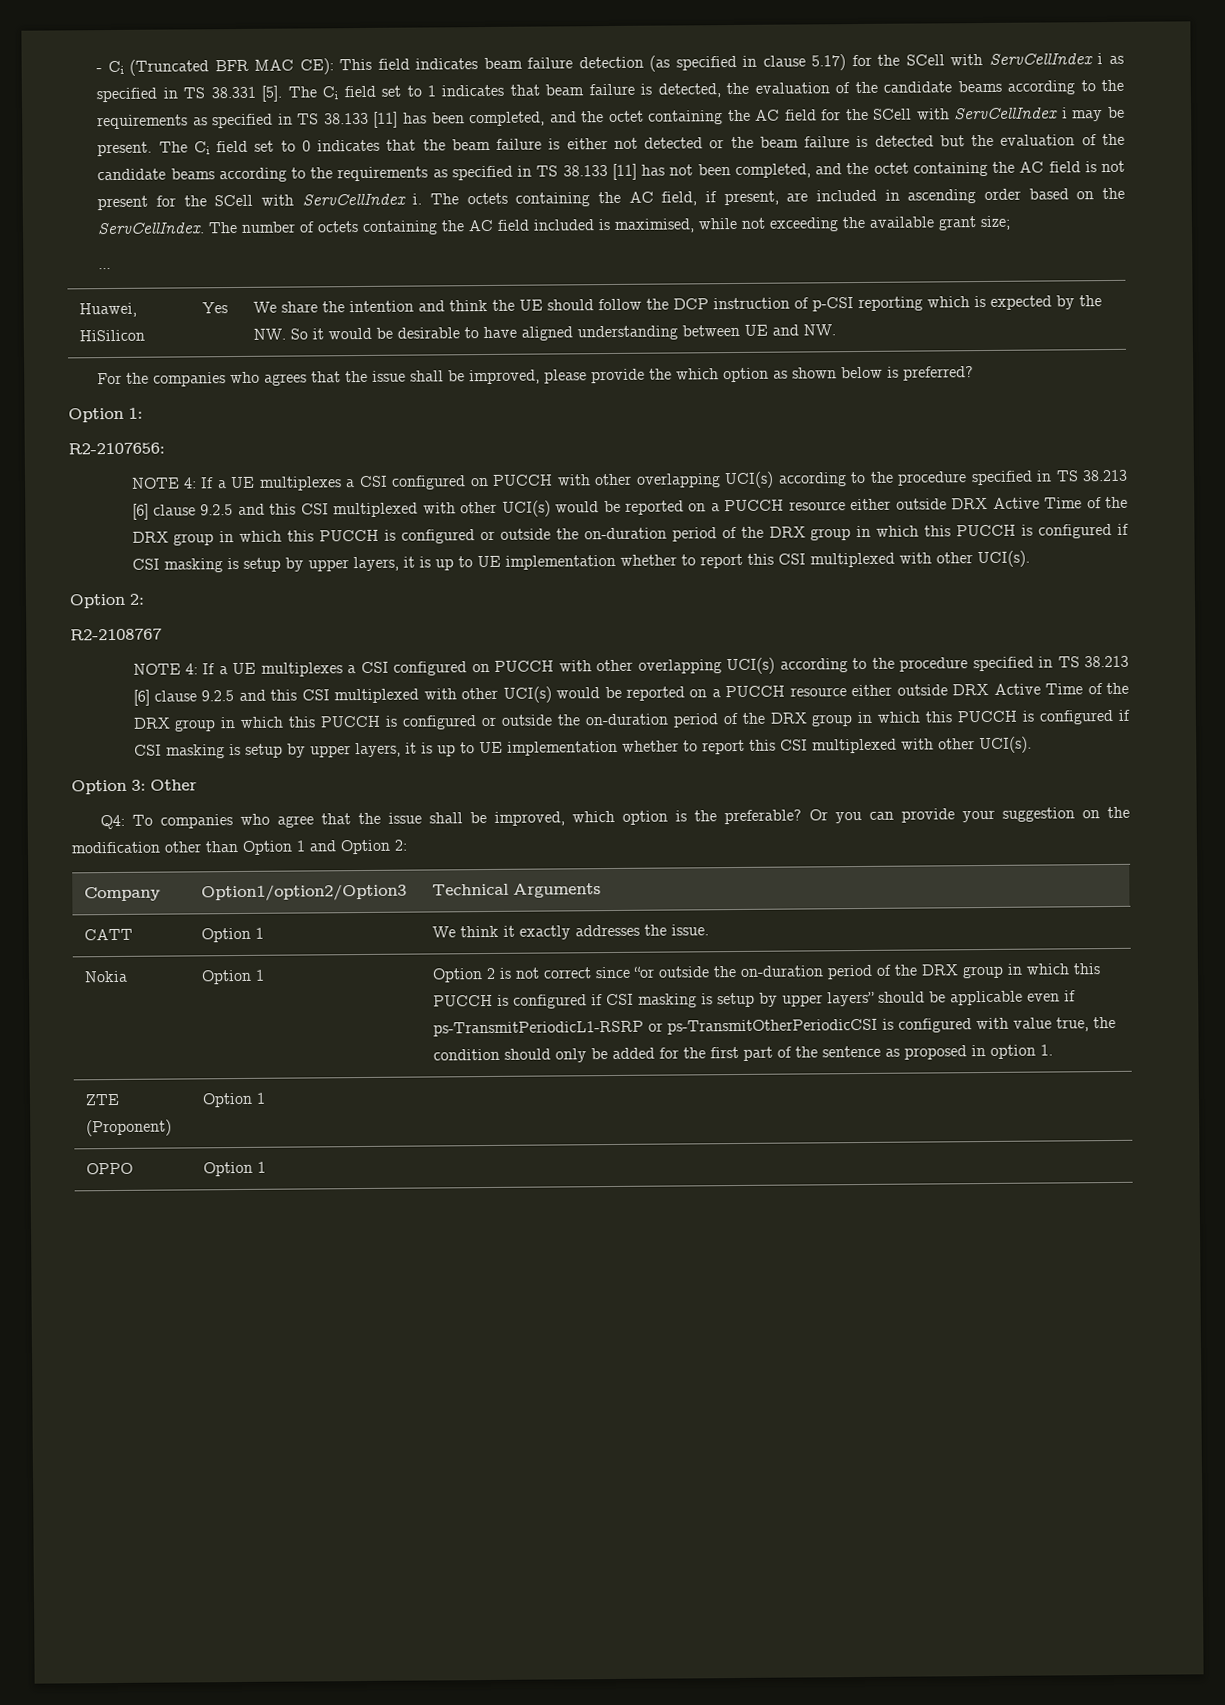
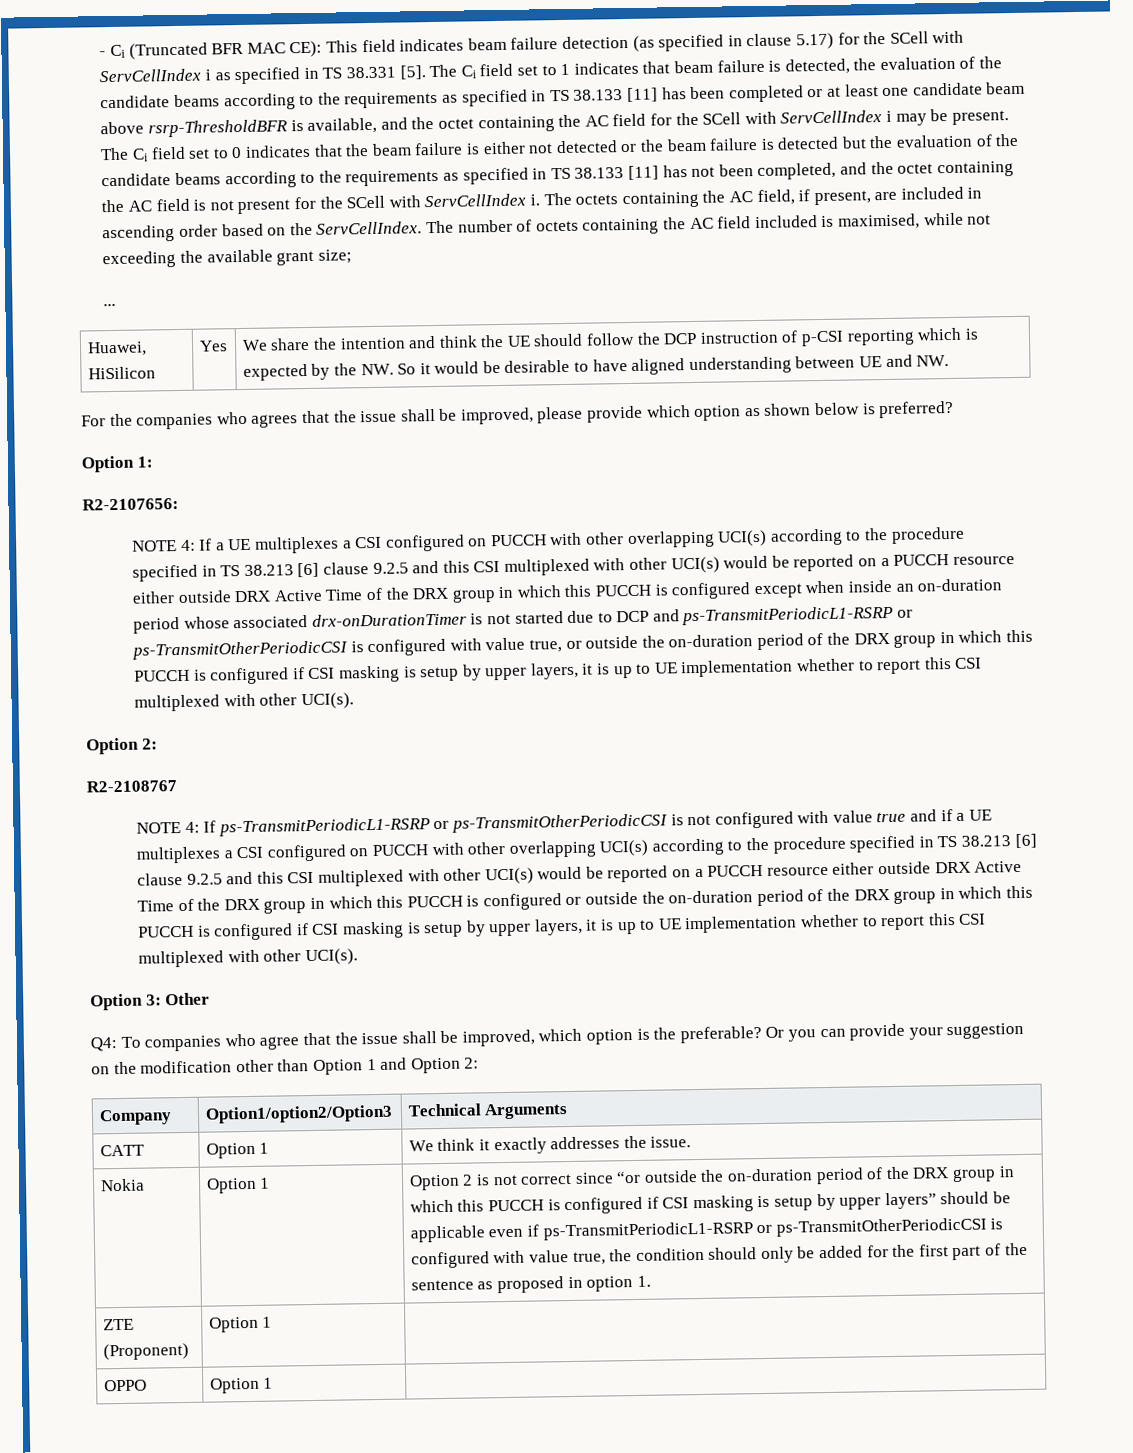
- The Ci field set to 1 indicates that beam failure is detected, the evaluation of the candidate beams according to the requirements as specified in TS 38.133 [11] has been completed, and the octet containing the AC field for the SCell with ServCellIndex i may be present.
+ The Ci field set to 1 indicates that beam failure is detected, the evaluation of the candidate beams according to the requirements as specified in TS 38.133 [11] has been completed or at least one candidate beam above rsrp-ThresholdBFR is available, and the octet containing the AC field for the SCell with ServCellIndex i may be present.
- For the companies who agrees that the issue shall be improved, please provide the which option as shown below is preferred?
+ For the companies who agrees that the issue shall be improved, please provide which option as shown below is preferred?
  R2-2107656:
- NOTE 4: If a UE multiplexes a CSI configured on PUCCH with other overlapping UCI(s) according to the procedure specified in TS 38.213 [6] clause 9.2.5 and this CSI multiplexed with other UCI(s) would be reported on a PUCCH resource either outside DRX Active Time of the DRX group in which this PUCCH is configured or outside the on-duration period of the DRX group in which this PUCCH is configured if CSI masking is setup by upper layers, it is up to UE implementation whether to report this CSI multiplexed with other UCI(s).
+ NOTE 4: If a UE multiplexes a CSI configured on PUCCH with other overlapping UCI(s) according to the procedure specified in TS 38.213 [6] clause 9.2.5 and this CSI multiplexed with other UCI(s) would be reported on a PUCCH resource either outside DRX Active Time of the DRX group in which this PUCCH is configured except when inside an on-duration period whose associated drx-onDurationTimer is not started due to DCP and ps-TransmitPeriodicL1-RSRP or ps-TransmitOtherPeriodicCSI is configured with value true, or outside the on-duration period of the DRX group in which this PUCCH is configured if CSI masking is setup by upper layers, it is up to UE implementation whether to report this CSI multiplexed with other UCI(s).
  R2-2108767
- NOTE 4: If a UE multiplexes a CSI configured on PUCCH with other overlapping UCI(s) according to the procedure specified in TS 38.213 [6] clause 9.2.5 and this CSI multiplexed with other UCI(s) would be reported on a PUCCH resource either outside DRX Active Time of the DRX group in which this PUCCH is configured or outside the on-duration period of the DRX group in which this PUCCH is configured if CSI masking is setup by upper layers, it is up to UE implementation whether to report this CSI multiplexed with other UCI(s).
+ NOTE 4: If ps-TransmitPeriodicL1-RSRP or ps-TransmitOtherPeriodicCSI is not configured with value true and if a UE multiplexes a CSI configured on PUCCH with other overlapping UCI(s) according to the procedure specified in TS 38.213 [6] clause 9.2.5 and this CSI multiplexed with other UCI(s) would be reported on a PUCCH resource either outside DRX Active Time of the DRX group in which this PUCCH is configured or outside the on-duration period of the DRX group in which this PUCCH is configured if CSI masking is setup by upper layers, it is up to UE implementation whether to report this CSI multiplexed with other UCI(s).

